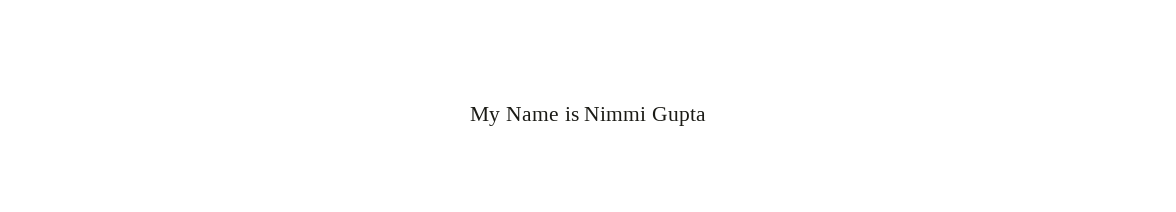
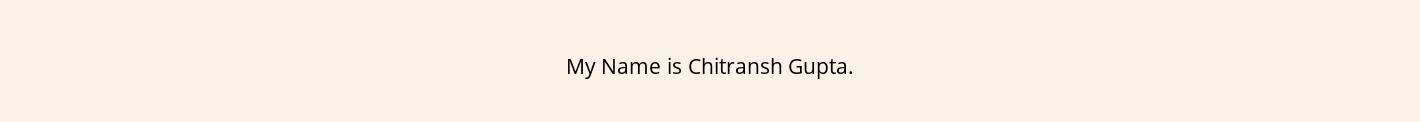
- My Name is Nimmi Gupta
+ My Name is Chitransh Gupta.

